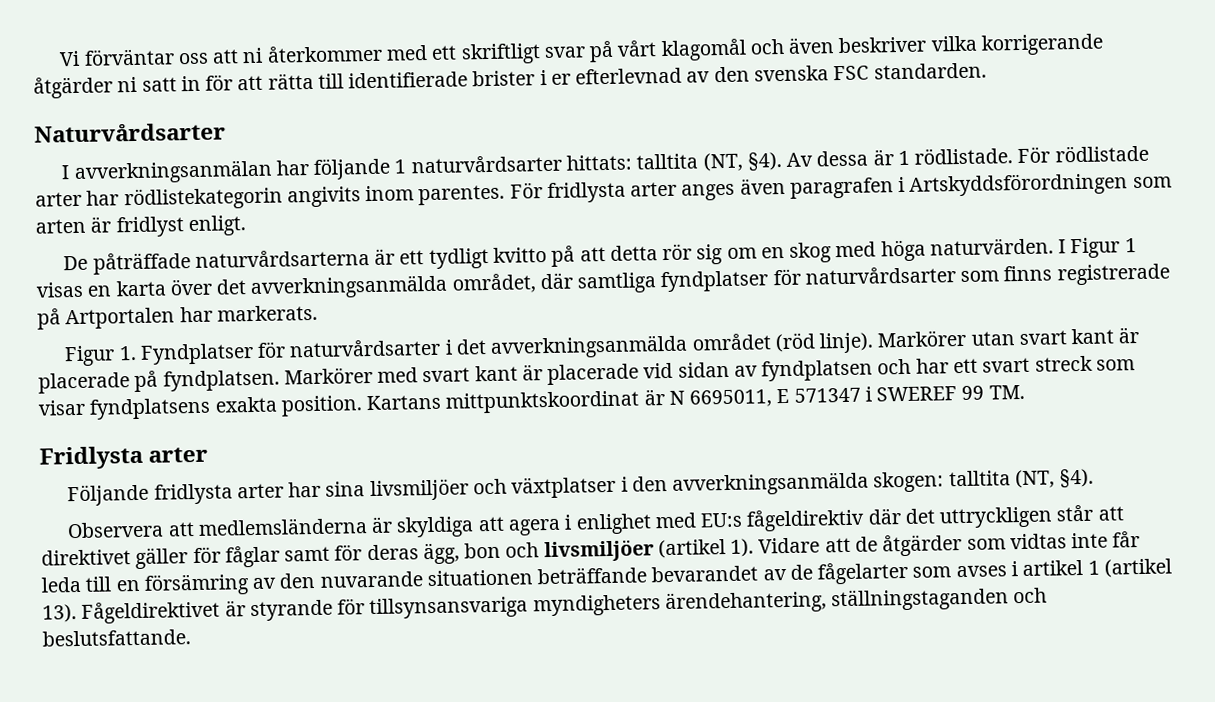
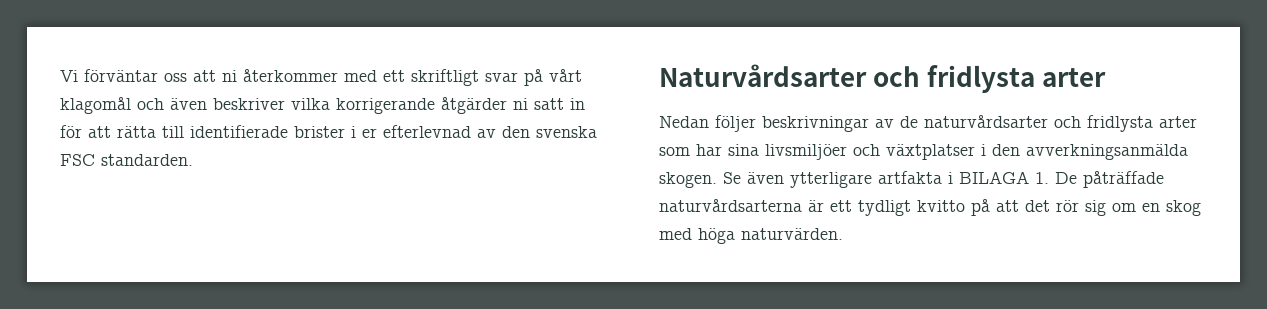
- Naturvårdsarter
- I avverkningsanmälan har följande 1 naturvårdsarter hittats: talltita (NT, §4). Av dessa är 1 rödlistade. För rödlistade arter har rödlistekategorin angivits inom parentes. För fridlysta arter anges även paragrafen i Artskyddsförordningen som arten är fridlyst enligt.
- De påträffade naturvårdsarterna är ett tydligt kvitto på att detta rör sig om en skog med höga naturvärden. I Figur 1 visas en karta över det avverkningsanmälda området, där samtliga fyndplatser för naturvårdsarter som finns registrerade på Artportalen har markerats.
- Figur 1. Fyndplatser för naturvårdsarter i det avverkningsanmälda området (röd linje). Markörer utan svart kant är placerade på fyndplatsen. Markörer med svart kant är placerade vid sidan av fyndplatsen och har ett svart streck som visar fyndplatsens exakta position. Kartans mittpunktskoordinat är N 6695011, E 571347 i SWEREF 99 TM.
- Fridlysta arter
- Följande fridlysta arter har sina livsmiljöer och växtplatser i den avverkningsanmälda skogen: talltita (NT, §4).
- Observera att medlemsländerna är skyldiga att agera i enlighet med EU:s fågeldirektiv där det uttryckligen står att direktivet gäller för fåglar samt för deras ägg, bon och livsmiljöer (artikel 1). Vidare att de åtgärder som vidtas inte får leda till en försämring av den nuvarande situationen beträffande bevarandet av de fågelarter som avses i artikel 1 (artikel 13). Fågeldirektivet är styrande för tillsynsansvariga myndigheters ärendehantering, ställningstaganden och beslutsfattande.
+ Naturvårdsarter och fridlysta arter
+ Nedan följer beskrivningar av de naturvårdsarter och fridlysta arter som har sina livsmiljöer och växtplatser i den avverkningsanmälda skogen. Se även ytterligare artfakta i BILAGA 1. De påträffade naturvårdsarterna är ett tydligt kvitto på att det rör sig om en skog med höga naturvärden.

